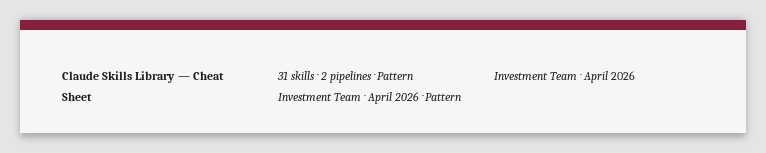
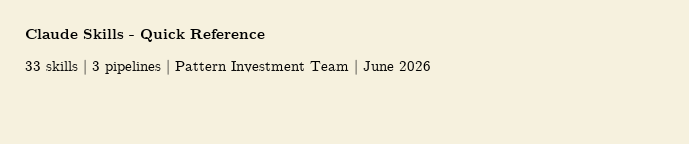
- Claude Skills Library — Cheat Sheet
- 31 skills · 2 pipelines · Pattern Investment Team · April 2026 · Pattern Investment Team · April 2026
+ Claude Skills - Quick Reference
+ 33 skills | 3 pipelines | Pattern Investment Team | June 2026

